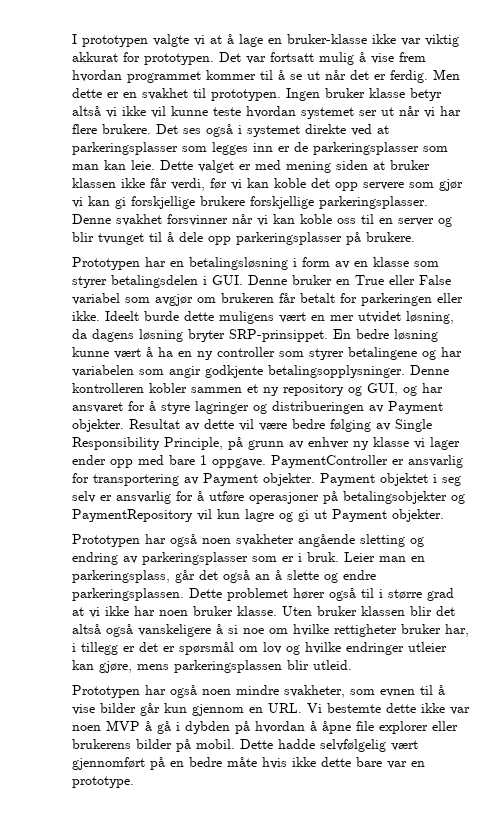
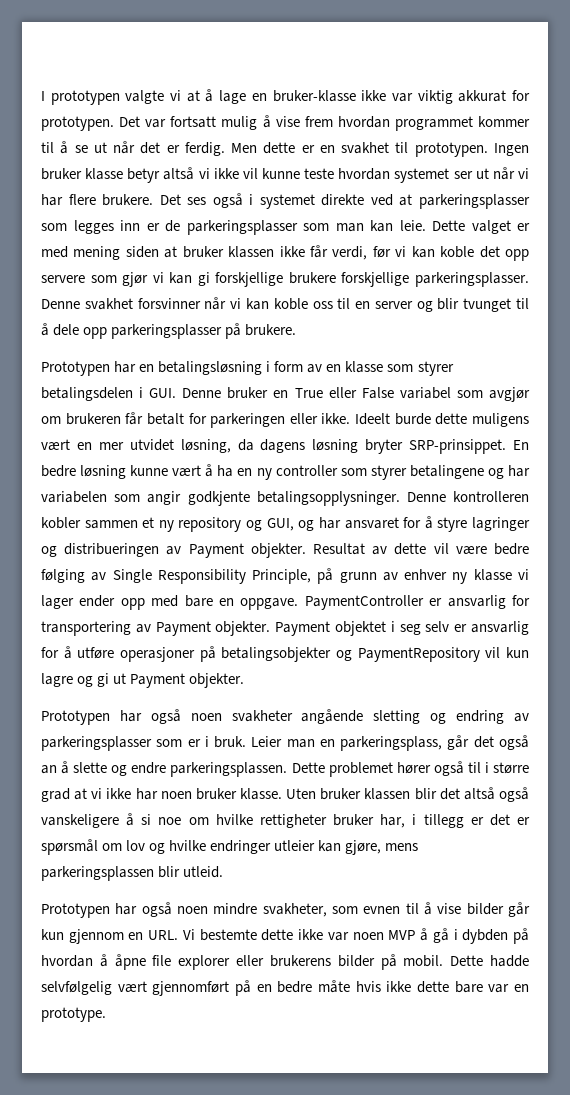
- Resultat av dette vil være bedre følging av Single Responsibility Principle, på grunn av enhver ny klasse vi lager ender opp med bare 1 oppgave.
+ Resultat av dette vil være bedre følging av Single Responsibility Principle, på grunn av enhver ny klasse vi lager ender opp med bare en oppgave.

